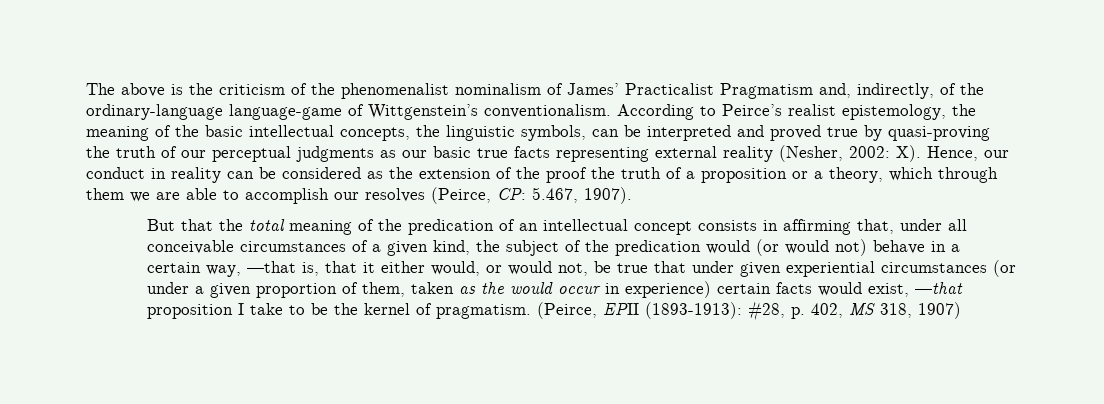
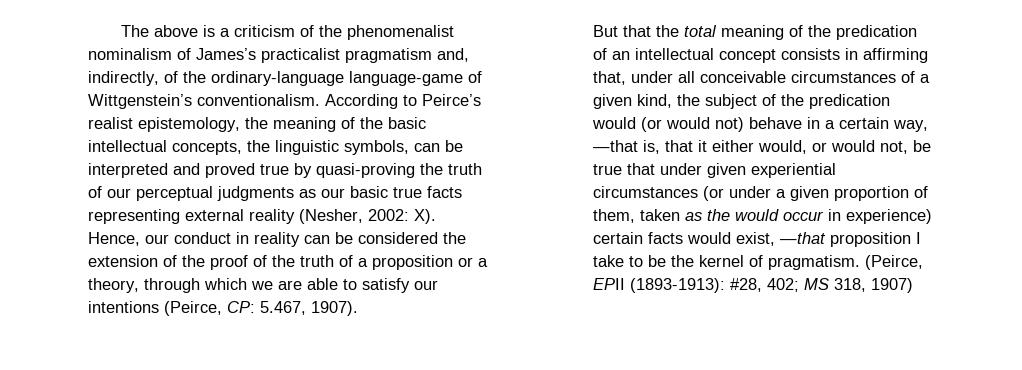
- The above is the criticism of the phenomenalist nominalism of James’ Practicalist Pragmatism and, indirectly, of the ordinary-language language-game of Wittgenstein’s conventionalism.
+ The above is a criticism of the phenomenalist nominalism of James’s practicalist pragmatism and, indirectly, of the ordinary-language language-game of Wittgenstein’s conventionalism.
- X). Hence, our conduct in reality can be considered as the extension of the proof the truth of a proposition or a theory, which through them we are able to accomplish our resolves (Peirce, CP:
+ X). Hence, our conduct in reality can be considered the extension of the proof of the truth of a proposition or a theory, through which we are able to satisfy our intentions (Peirce, CP:
- (Peirce, EPII (1893-1913): #28, p. 402, MS 318, 1907)
+ (Peirce, EPII (1893-1913): #28, 402; MS 318, 1907)

